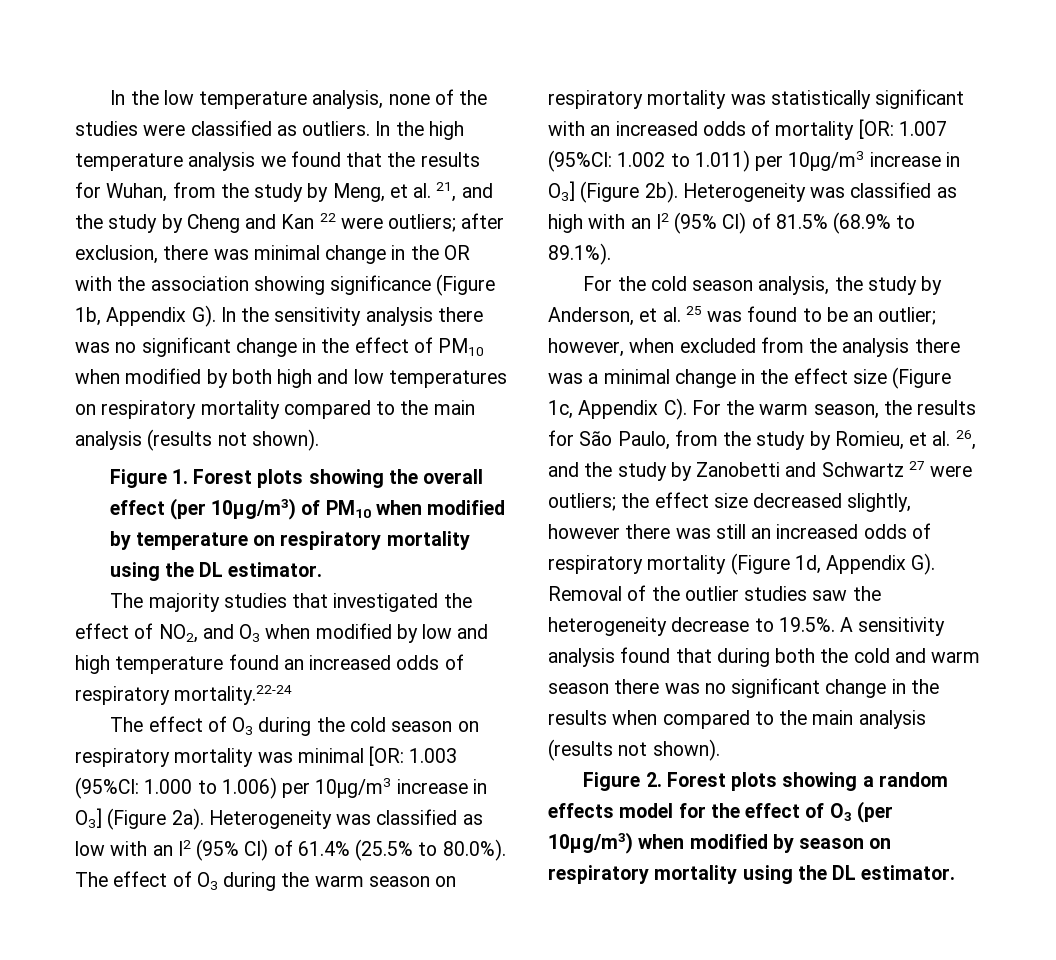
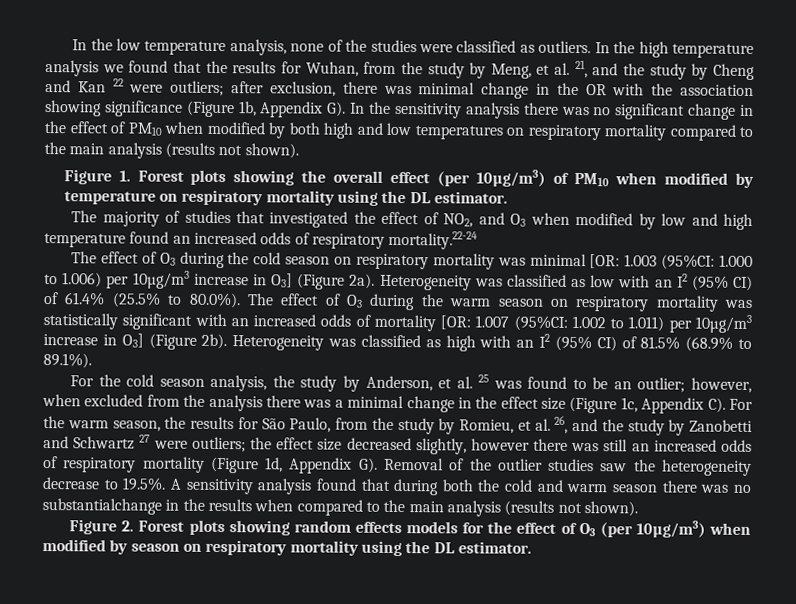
- The majority studies that investigated the effect of NO2, and O3 when modified by low and high temperature found an increased odds of respiratory mortality.22-24
+ The majority of studies that investigated the effect of NO2, and O3 when modified by low and high temperature found an increased odds of respiratory mortality.22-24
- the effect size decreased slightly, however there was still an increased odds of respiratory mortality (Figure 1d, Appendix G). Removal of the outlier studies saw the heterogeneity decrease to 19.5%. A sensitivity analysis found that during both the cold and warm season there was no significant change in the results when compared to the main analysis (results not shown).
+ the effect size decreased slightly, however there was still an increased odds of respiratory mortality (Figure 1d, Appendix G). Removal of the outlier studies saw the heterogeneity decrease to 19.5%. A sensitivity analysis found that during both the cold and warm season there was no substantialchange in the results when compared to the main analysis (results not shown).
- Figure 2. Forest plots showing a random effects model for the effect of O3 (per 10µg/m3) when modified by season on respiratory mortality using the DL estimator.
+ Figure 2. Forest plots showing random effects models for the effect of O3 (per 10µg/m3) when modified by season on respiratory mortality using the DL estimator.

